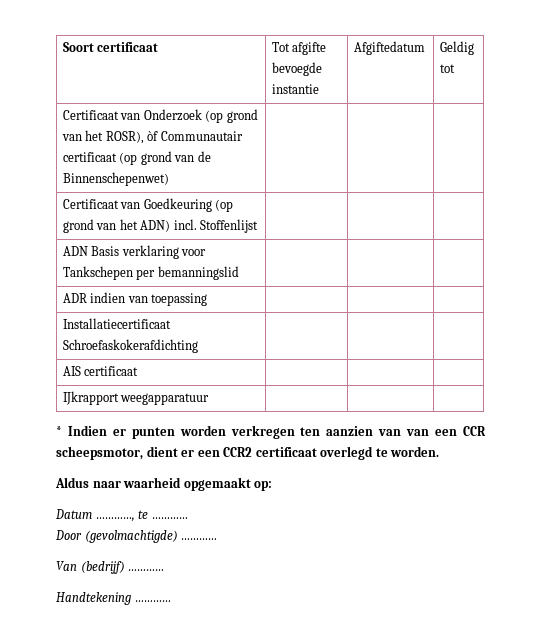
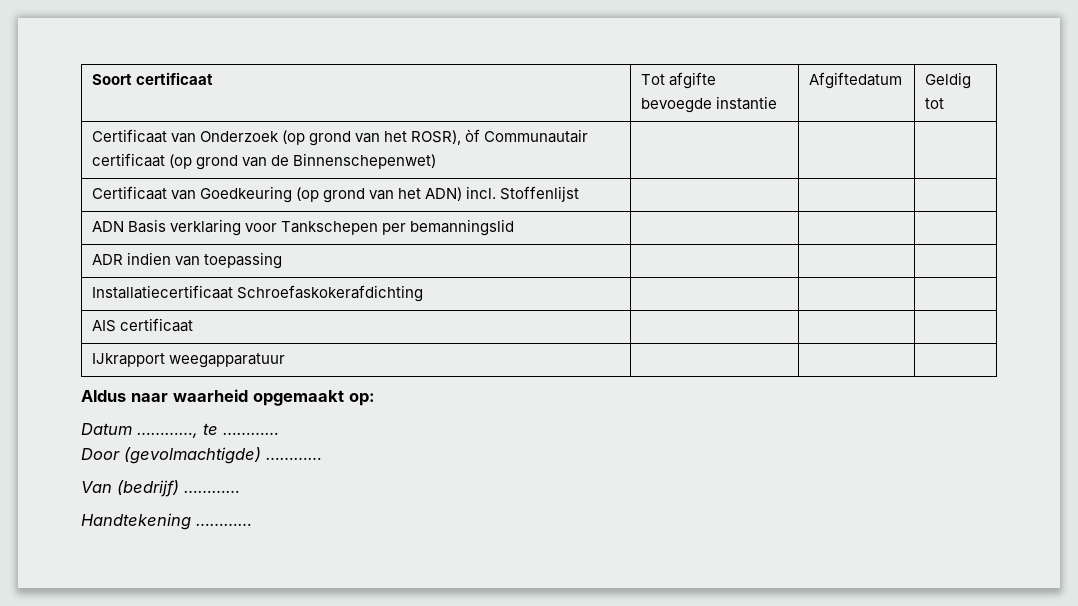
- * Indien er punten worden verkregen ten aanzien van van een CCR scheepsmotor, dient er een CCR2 certificaat overlegd te worden.

